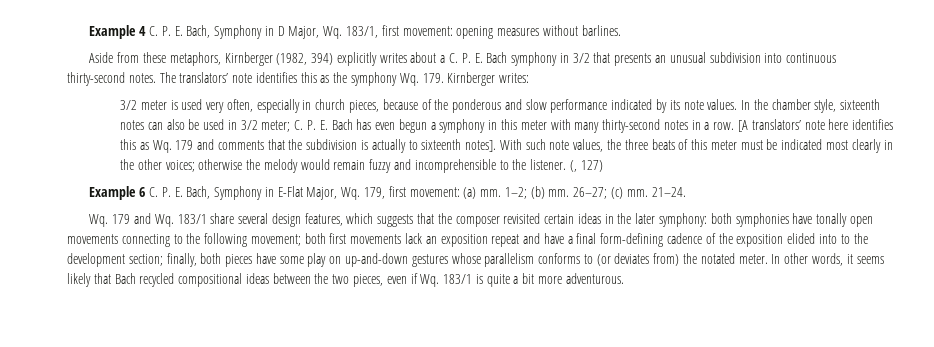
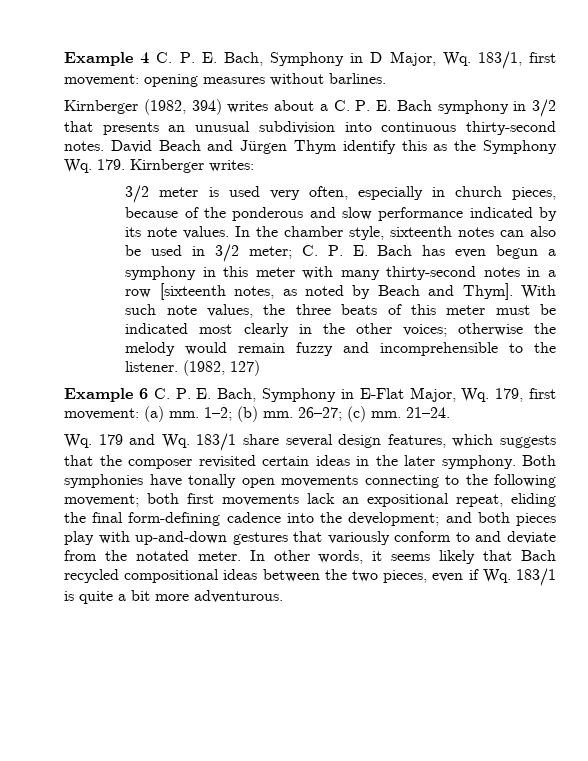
- Aside from these metaphors, Kirnberger (1982, 394) explicitly writes about a C. P. E. Bach symphony in 3/2 that presents an unusual subdivision into continuous thirty-second notes.
+ Kirnberger (1982, 394) writes about a C. P. E. Bach symphony in 3/2 that presents an unusual subdivision into continuous thirty-second notes.
- The translators’ note identifies this as the symphony Wq. 179. Kirnberger writes:
+ David Beach and Jürgen Thym identify this as the Symphony Wq. 179. Kirnberger writes:
- In the chamber style, sixteenth notes can also be used in 3/2 meter; C. P. E. Bach has even begun a symphony in this meter with many thirty-second notes in a row. [A translators’ note here identifies this as Wq. 179 and comments that the subdivision is actually to sixteenth notes].
+ In the chamber style, sixteenth notes can also be used in 3/2 meter; C. P. E. Bach has even begun a symphony in this meter with many thirty-second notes in a row [sixteenth notes, as noted by Beach and Thym].
- (, 127)
+ (1982, 127)
- Wq. 179 and Wq. 183/1 share several design features, which suggests that the composer revisited certain ideas in the later symphony: both symphonies have tonally open movements connecting to the following movement; both first movements lack an exposition repeat and have a final form-defining cadence of the exposition elided into to the development section; finally, both pieces have some play on up-and-down gestures whose parallelism conforms to (or deviates from) the notated meter.
+ Wq. 179 and Wq. 183/1 share several design features, which suggests that the composer revisited certain ideas in the later symphony. Both symphonies have tonally open movements connecting to the following movement; both first movements lack an expositional repeat, eliding the final form-defining cadence into the development; and both pieces play with up-and-down gestures that variously conform to and deviate from the notated meter.

